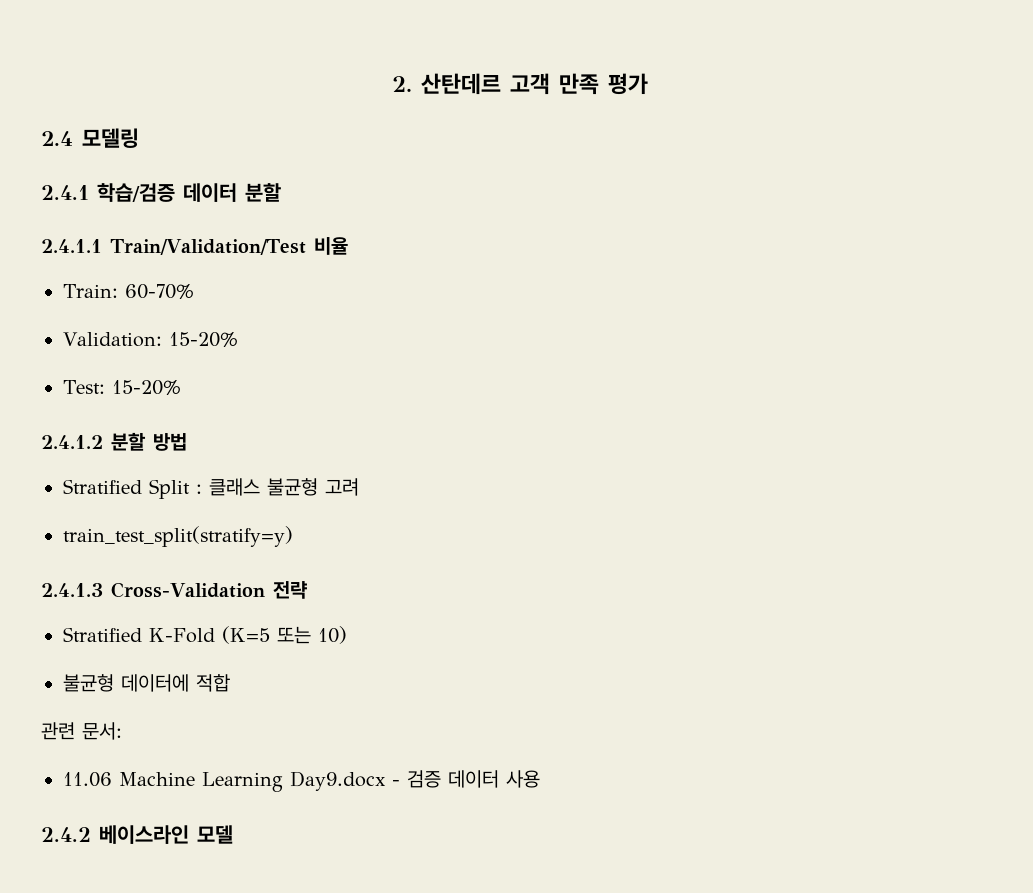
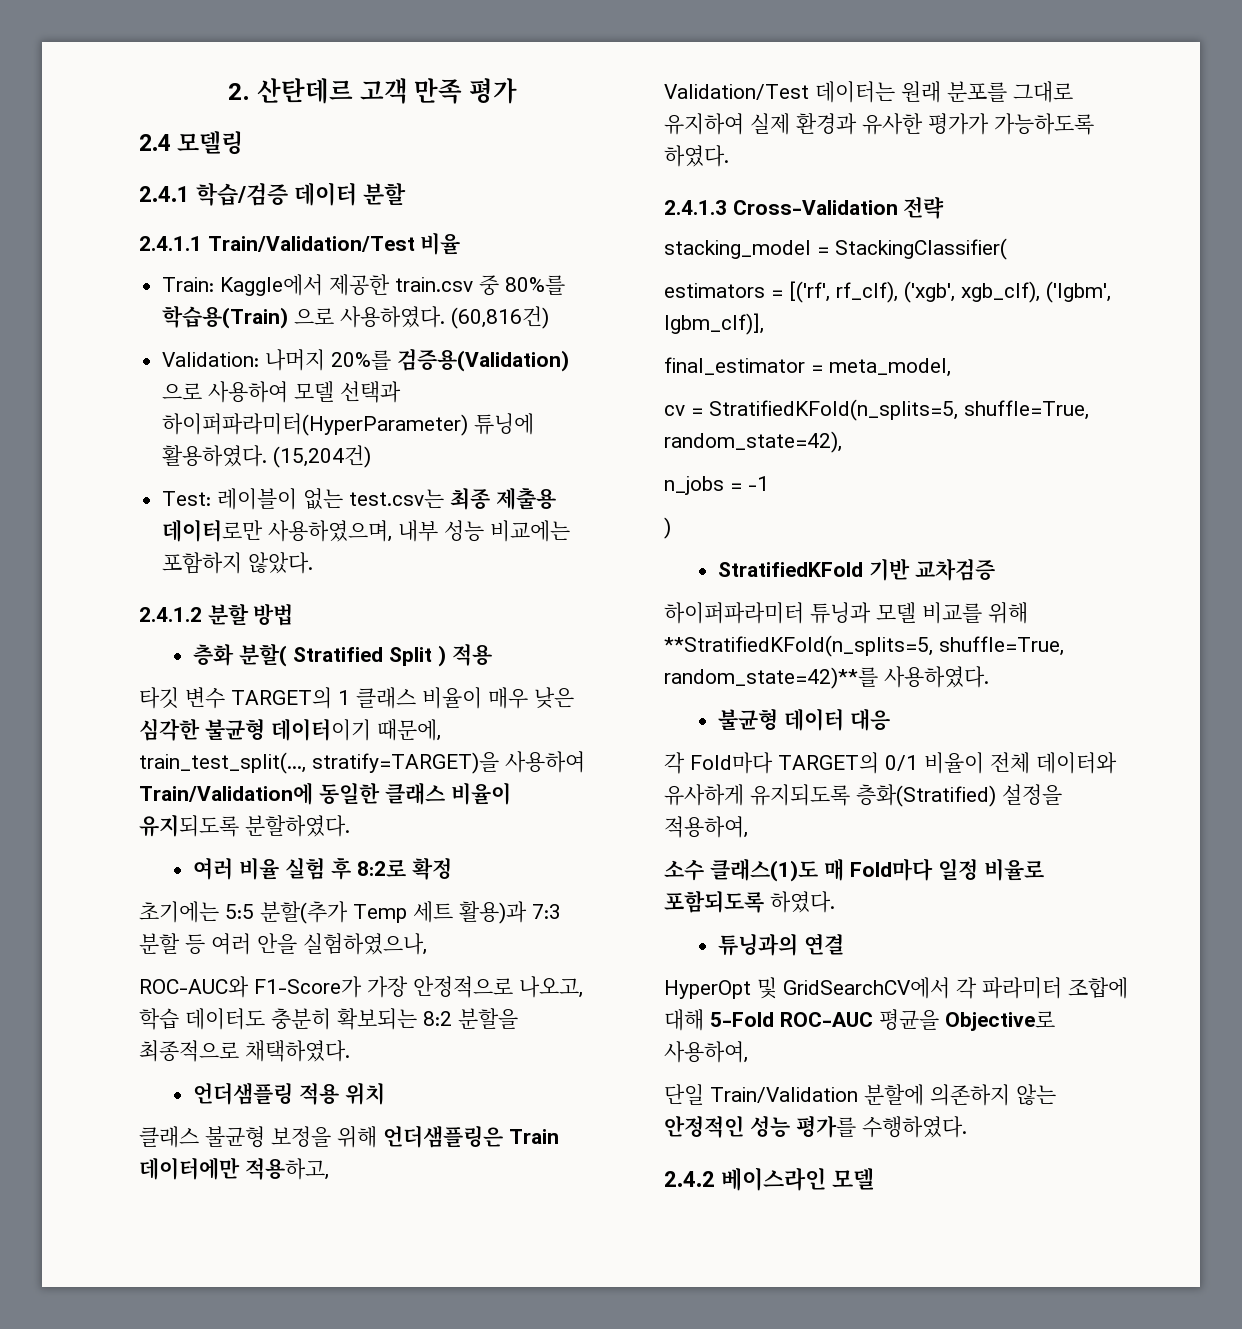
- Train: 60-70%
- Validation: 15-20%
- Test: 15-20%
+ Train: Kaggle에서 제공한 train.csv 중 80%를 학습용(Train) 으로 사용하였다. (60,816건)
+ Validation: 나머지 20%를 검증용(Validation) 으로 사용하여 모델 선택과 하이퍼파라미터(HyperParameter) 튜닝에 활용하였다. (15,204건)
+ Test: 레이블이 없는 test.csv는 최종 제출용 데이터로만 사용하였으며, 내부 성능 비교에는 포함하지 않았다.
  2.4.1.2 분할 방법
- Stratified Split : 클래스 불균형 고려
- train_test_split(stratify=y)
+ 층화 분할( Stratified Split ) 적용
+ 타깃 변수 TARGET의 1 클래스 비율이 매우 낮은 심각한 불균형 데이터이기 때문에, train_test_split(..., stratify=TARGET)을 사용하여 Train/Validation에 동일한 클래스 비율이 유지되도록 분할하였다.
+ 여러 비율 실험 후 8:2로 확정
+ 초기에는 5:5 분할(추가 Temp 세트 활용)과 7:3 분할 등 여러 안을 실험하였으나,
+ ROC-AUC와 F1-Score가 가장 안정적으로 나오고, 학습 데이터도 충분히 확보되는 8:2 분할을 최종적으로 채택하였다.
+ 언더샘플링 적용 위치
+ 클래스 불균형 보정을 위해 언더샘플링은 Train 데이터에만 적용하고,
+ Validation/Test 데이터는 원래 분포를 그대로 유지하여 실제 환경과 유사한 평가가 가능하도록 하였다.
  2.4.1.3 Cross-Validation 전략
- Stratified K-Fold (K=5 또는 10)
- 불균형 데이터에 적합
- 관련 문서:
- 11.06 Machine Learning Day9.docx - 검증 데이터 사용
+ stacking_model = StackingClassifier(
+ estimators = [('rf', rf_clf), ('xgb', xgb_clf), ('lgbm', lgbm_clf)],
+ final_estimator = meta_model,
+ cv = StratifiedKFold(n_splits=5, shuffle=True, random_state=42),
+ n_jobs = -1
+ )
+ StratifiedKFold 기반 교차검증
+ 하이퍼파라미터 튜닝과 모델 비교를 위해 **StratifiedKFold(n_splits=5, shuffle=True, random_state=42)**를 사용하였다.
+ 불균형 데이터 대응
+ 각 Fold마다 TARGET의 0/1 비율이 전체 데이터와 유사하게 유지되도록 층화(Stratified) 설정을 적용하여,
+ 소수 클래스(1)도 매 Fold마다 일정 비율로 포함되도록 하였다.
+ 튜닝과의 연결
+ HyperOpt 및 GridSearchCV에서 각 파라미터 조합에 대해 5-Fold ROC-AUC 평균을 Objective로 사용하여,
+ 단일 Train/Validation 분할에 의존하지 않는 안정적인 성능 평가를 수행하였다.

